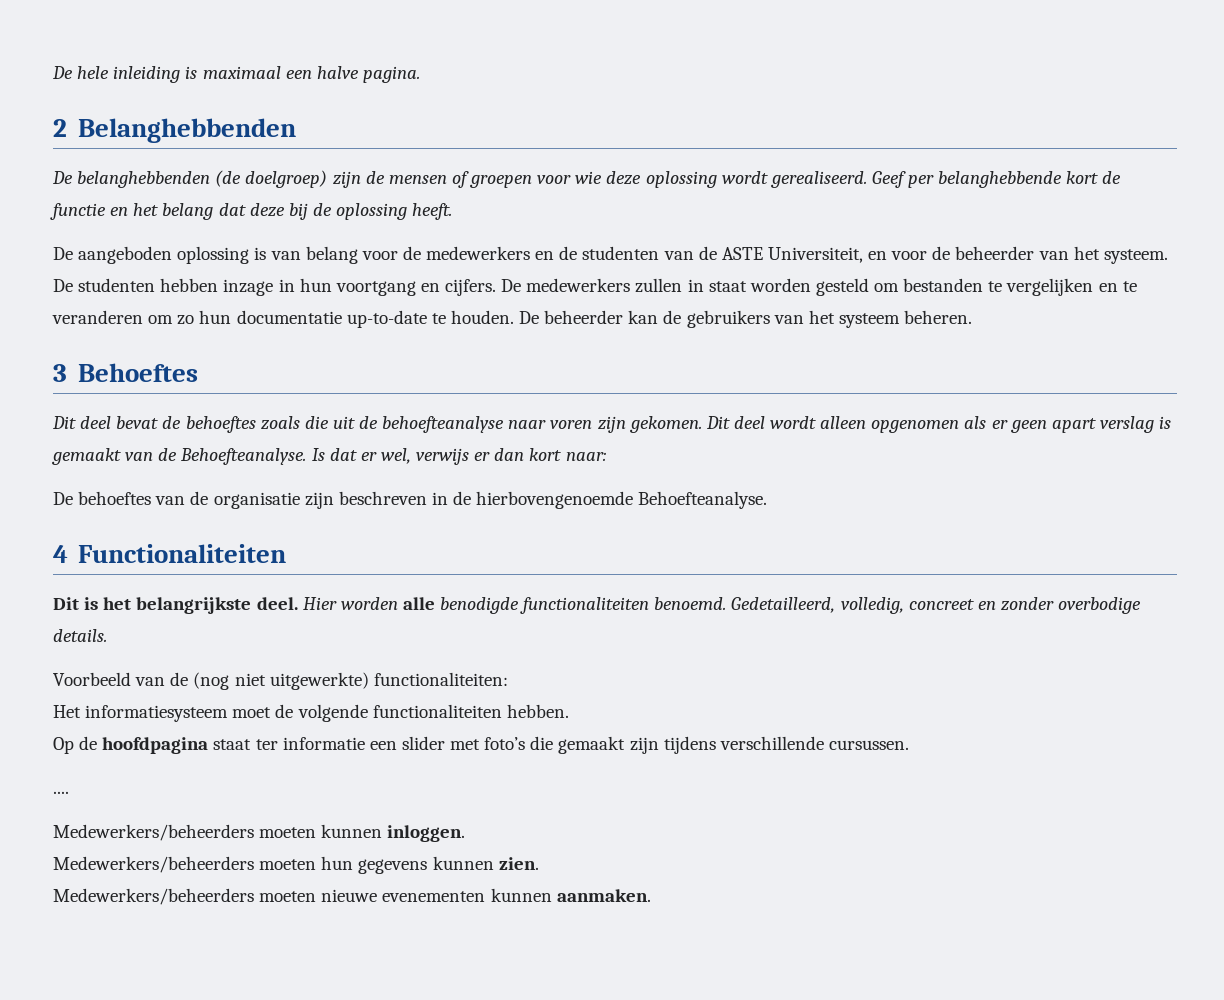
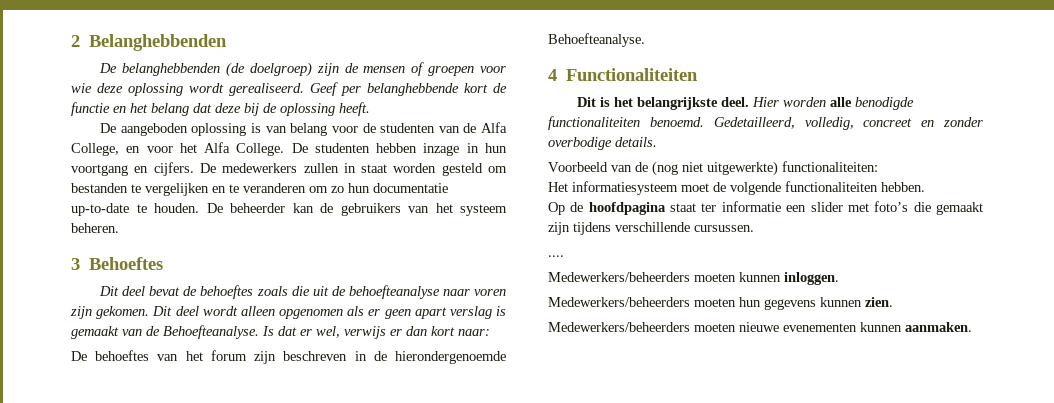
- De hele inleiding is maximaal een halve pagina.
- De aangeboden oplossing is van belang voor de medewerkers en de studenten van de ASTE Universiteit, en voor de beheerder van het systeem.
+ De aangeboden oplossing is van belang voor de studenten van de Alfa College, en voor het Alfa College.
- De behoeftes van de organisatie zijn beschreven in de hierbovengenoemde Behoefteanalyse.
+ De behoeftes van het forum zijn beschreven in de hierondergenoemde Behoefteanalyse.

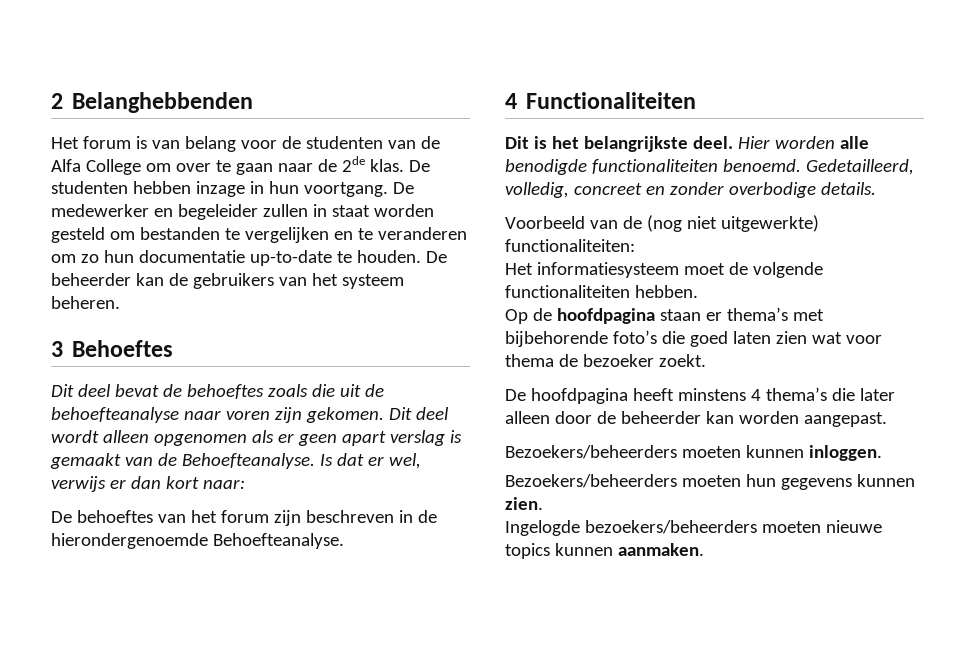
- De belanghebbenden (de doelgroep) zijn de mensen of groepen voor wie deze oplossing wordt gerealiseerd. Geef per belanghebbende kort de functie en het belang dat deze bij de oplossing heeft.
- De aangeboden oplossing is van belang voor de studenten van de Alfa College, en voor het Alfa College.
+ Het forum is van belang voor de studenten van de Alfa College om over te gaan naar de 2de klas.
- De studenten hebben inzage in hun voortgang en cijfers. De medewerkers zullen in staat worden gesteld om bestanden te vergelijken en te veranderen om zo hun documentatie up-to-date te houden.
+ De studenten hebben inzage in hun voortgang. De medewerker en begeleider zullen in staat worden gesteld om bestanden te vergelijken en te veranderen om zo hun documentatie up-to-date te houden.
- Op de hoofdpagina staat ter informatie een slider met foto’s die gemaakt zijn tijdens verschillende cursussen.
- ....
- Medewerkers/beheerders moeten kunnen inloggen.
+ Op de hoofdpagina staan er thema’s met bijbehorende foto’s die goed laten zien wat voor thema de bezoeker zoekt.
+ De hoofdpagina heeft minstens 4 thema’s die later alleen door de beheerder kan worden aangepast.
+ Bezoekers/beheerders moeten kunnen inloggen.
- Medewerkers/beheerders moeten hun gegevens kunnen zien.
+ Bezoekers/beheerders moeten hun gegevens kunnen zien.
- Medewerkers/beheerders moeten nieuwe evenementen kunnen aanmaken.
+ Ingelogde bezoekers/beheerders moeten nieuwe topics kunnen aanmaken.

